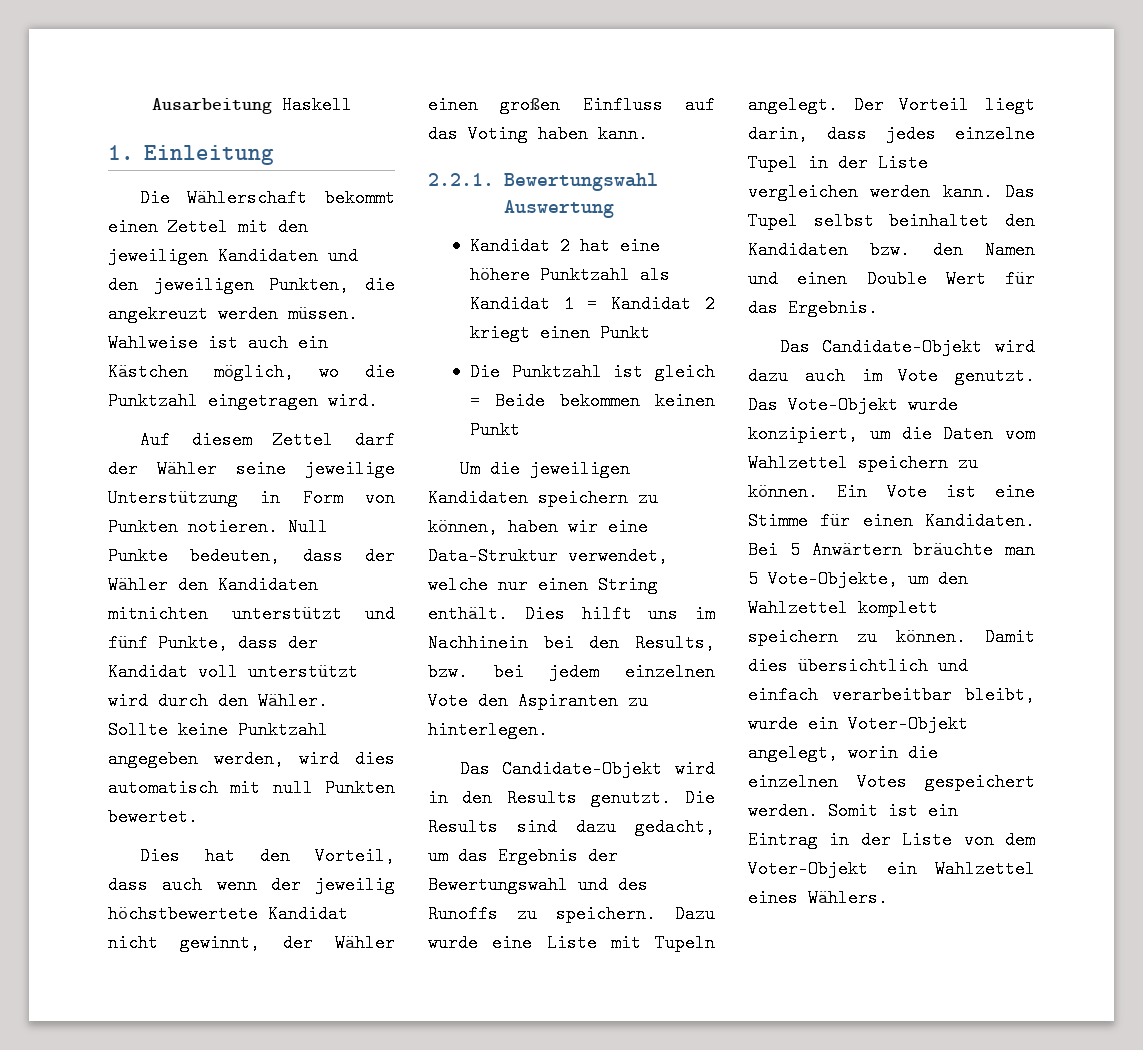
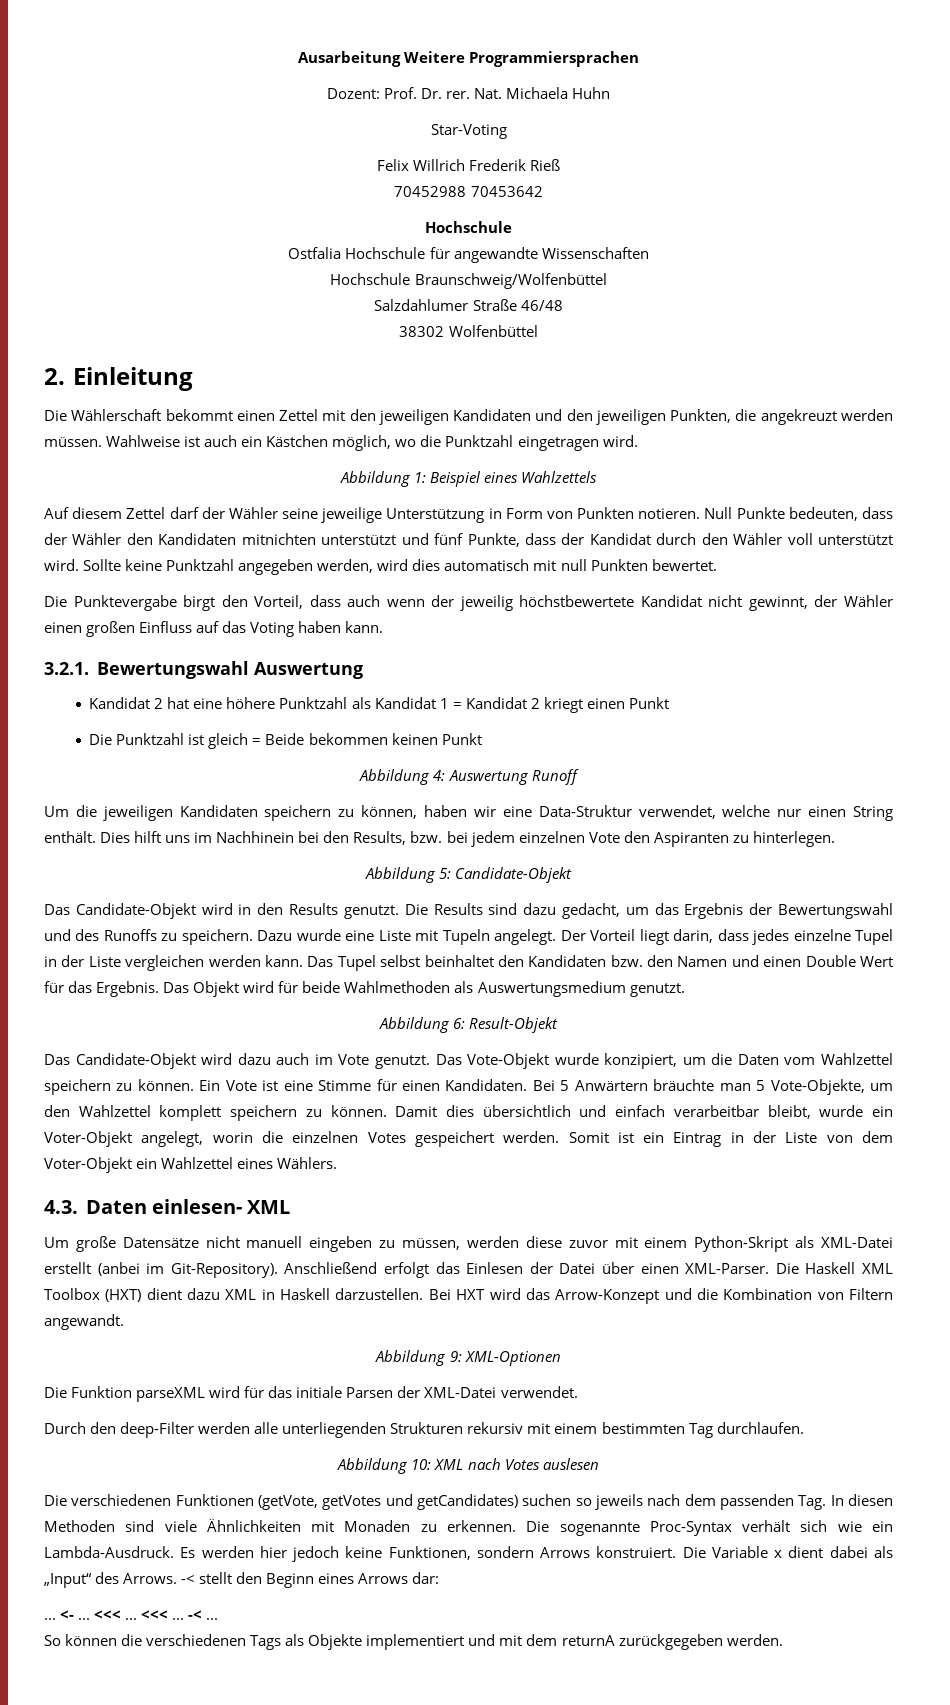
- Ausarbeitung Haskell
- 1. Einleitung
+ Ausarbeitung Weitere Programmiersprachen
+ Dozent: Prof. Dr. rer. Nat. Michaela Huhn
+ Star-Voting
+ Felix Willrich Frederik Rieß
+ 70452988 70453642
+ Hochschule
+ Ostfalia Hochschule für angewandte Wissenschaften
+ Hochschule Braunschweig/Wolfenbüttel
+ Salzdahlumer Straße 46/48
+ 38302 Wolfenbüttel
+ 2. Einleitung
+ Abbildung 1: Beispiel eines Wahlzettels
- Null Punkte bedeuten, dass der Wähler den Kandidaten mitnichten unterstützt und fünf Punkte, dass der Kandidat voll unterstützt wird durch den Wähler.
+ Null Punkte bedeuten, dass der Wähler den Kandidaten mitnichten unterstützt und fünf Punkte, dass der Kandidat durch den Wähler voll unterstützt wird.
- Dies hat den Vorteil, dass auch wenn der jeweilig höchstbewertete Kandidat nicht gewinnt, der Wähler einen großen Einfluss auf das Voting haben kann.
+ Die Punktevergabe birgt den Vorteil, dass auch wenn der jeweilig höchstbewertete Kandidat nicht gewinnt, der Wähler einen großen Einfluss auf das Voting haben kann.
- 2.2.1. Bewertungswahl Auswertung
+ 3.2.1. Bewertungswahl Auswertung
+ Abbildung 4: Auswertung Runoff
+ Abbildung 5: Candidate-Objekt
+ Das Objekt wird für beide Wahlmethoden als Auswertungsmedium genutzt.
+ Abbildung 6: Result-Objekt
+ 4.3. Daten einlesen- XML
+ Um große Datensätze nicht manuell eingeben zu müssen, werden diese zuvor mit einem Python-Skript als XML-Datei erstellt (anbei im Git-Repository). Anschließend erfolgt das Einlesen der Datei über einen XML-Parser. Die Haskell XML Toolbox (HXT) dient dazu XML in Haskell darzustellen. Bei HXT wird das Arrow-Konzept und die Kombination von Filtern angewandt.
+ Abbildung 9: XML-Optionen
+ Die Funktion parseXML wird für das initiale Parsen der XML-Datei verwendet.
+ Durch den deep-Filter werden alle unterliegenden Strukturen rekursiv mit einem bestimmten Tag durchlaufen.
+ Abbildung 10: XML nach Votes auslesen
+ Die verschiedenen Funktionen (getVote, getVotes und getCandidates) suchen so jeweils nach dem passenden Tag. In diesen Methoden sind viele Ähnlichkeiten mit Monaden zu erkennen. Die sogenannte Proc-Syntax verhält sich wie ein Lambda-Ausdruck. Es werden hier jedoch keine Funktionen, sondern Arrows konstruiert. Die Variable x dient dabei als „Input“ des Arrows. -< stellt den Beginn eines Arrows dar:
+ ... <- ... <<< ... <<< ... -< ...
+ So können die verschiedenen Tags als Objekte implementiert und mit dem returnA zurückgegeben werden.

